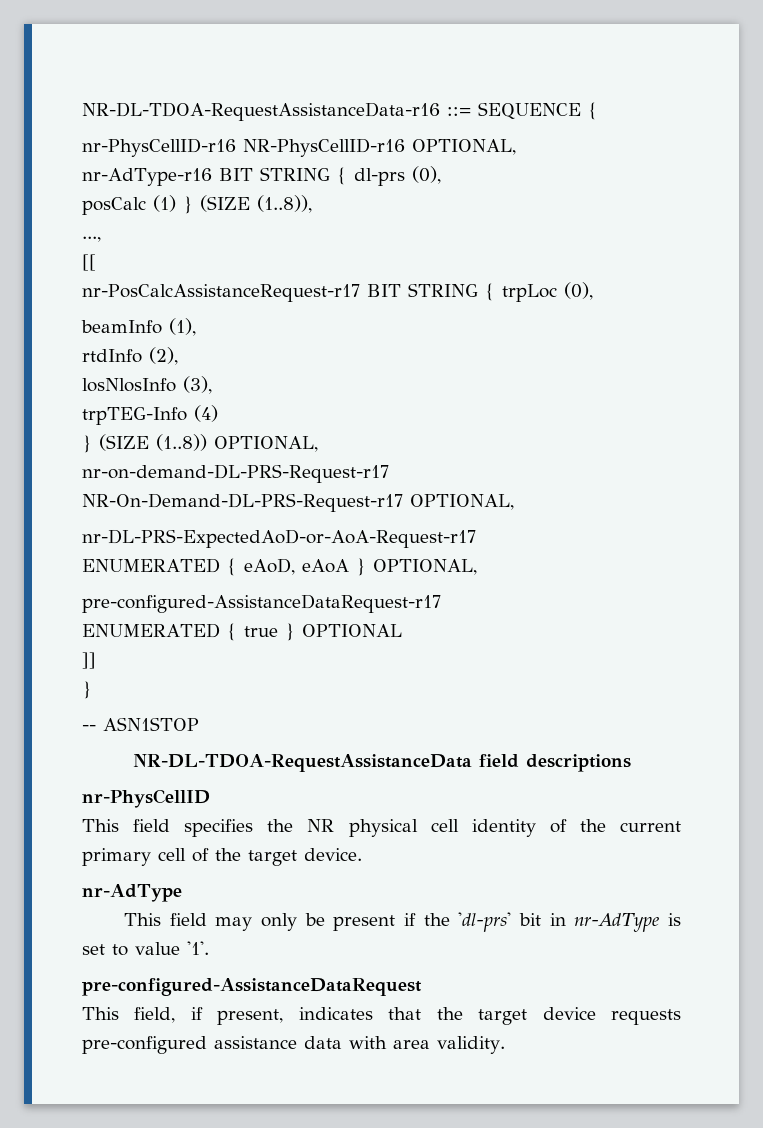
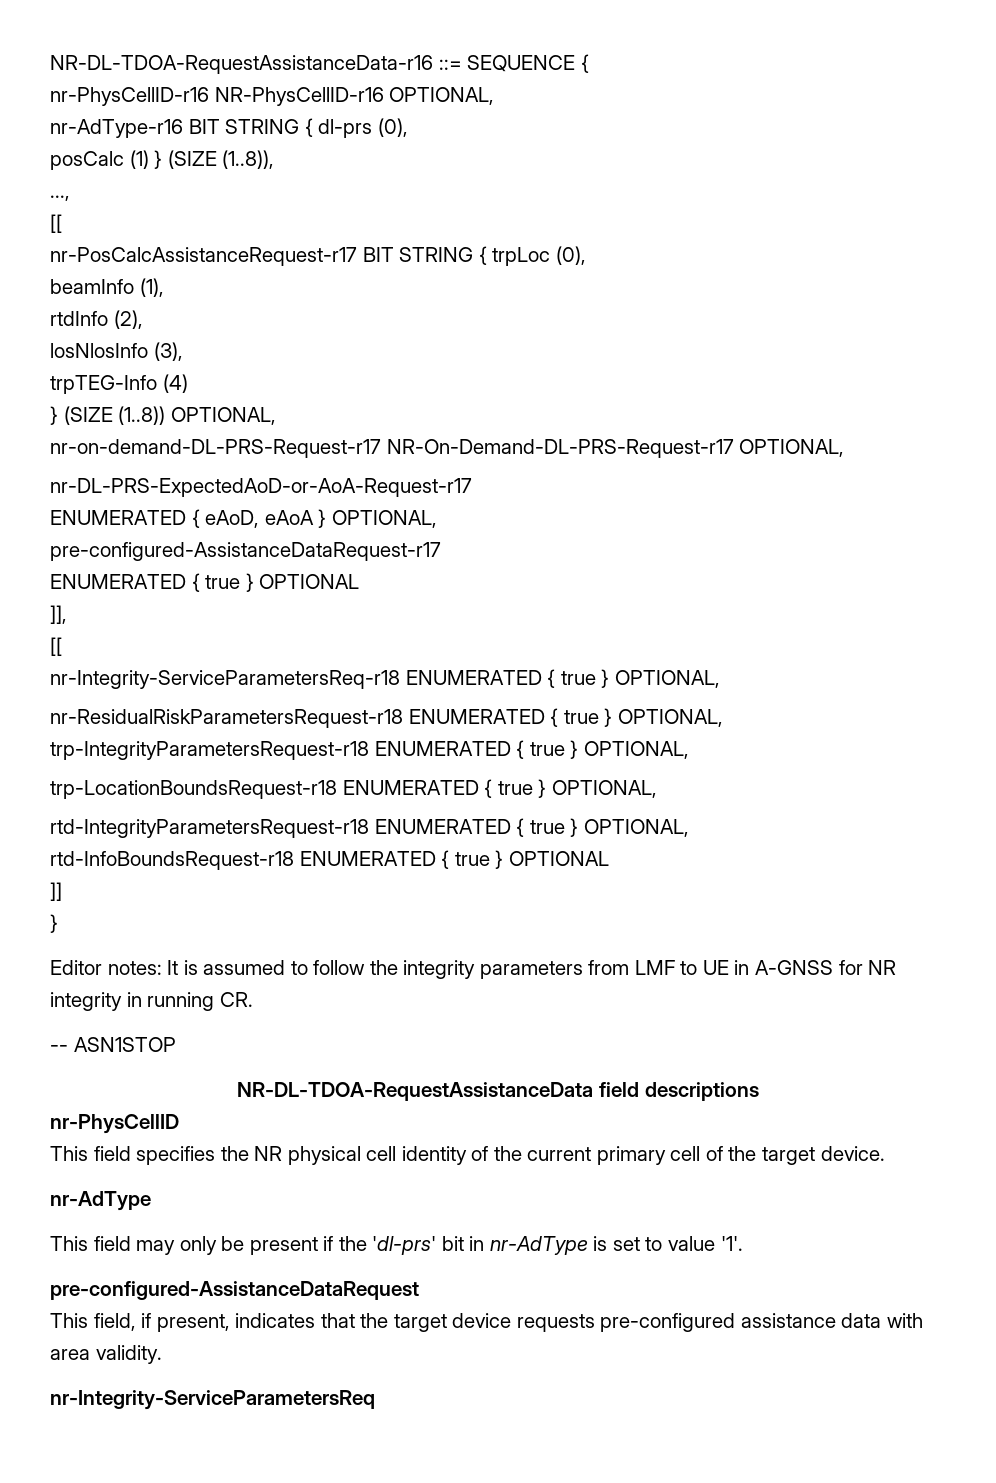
+ ]],
+ [[
+ nr-Integrity-ServiceParametersReq-r18 ENUMERATED { true } OPTIONAL,
+ nr-ResidualRiskParametersRequest-r18 ENUMERATED { true } OPTIONAL, trp-IntegrityParametersRequest-r18 ENUMERATED { true } OPTIONAL,
+ trp-LocationBoundsRequest-r18 ENUMERATED { true } OPTIONAL,
+ rtd-IntegrityParametersRequest-r18 ENUMERATED { true } OPTIONAL,
+ rtd-InfoBoundsRequest-r18 ENUMERATED { true } OPTIONAL
  ]]
  }
+ Editor notes: It is assumed to follow the integrity parameters from LMF to UE in A-GNSS for NR integrity in running CR.
+ nr-Integrity-ServiceParametersReq

